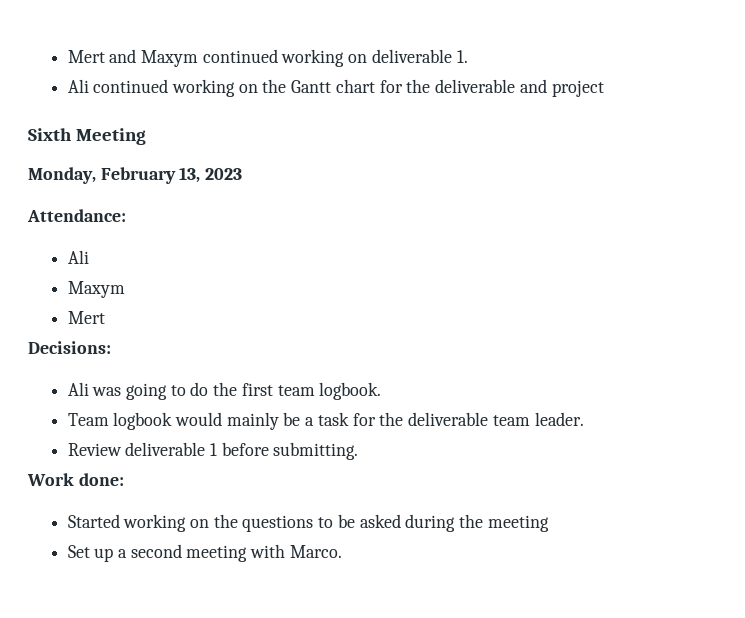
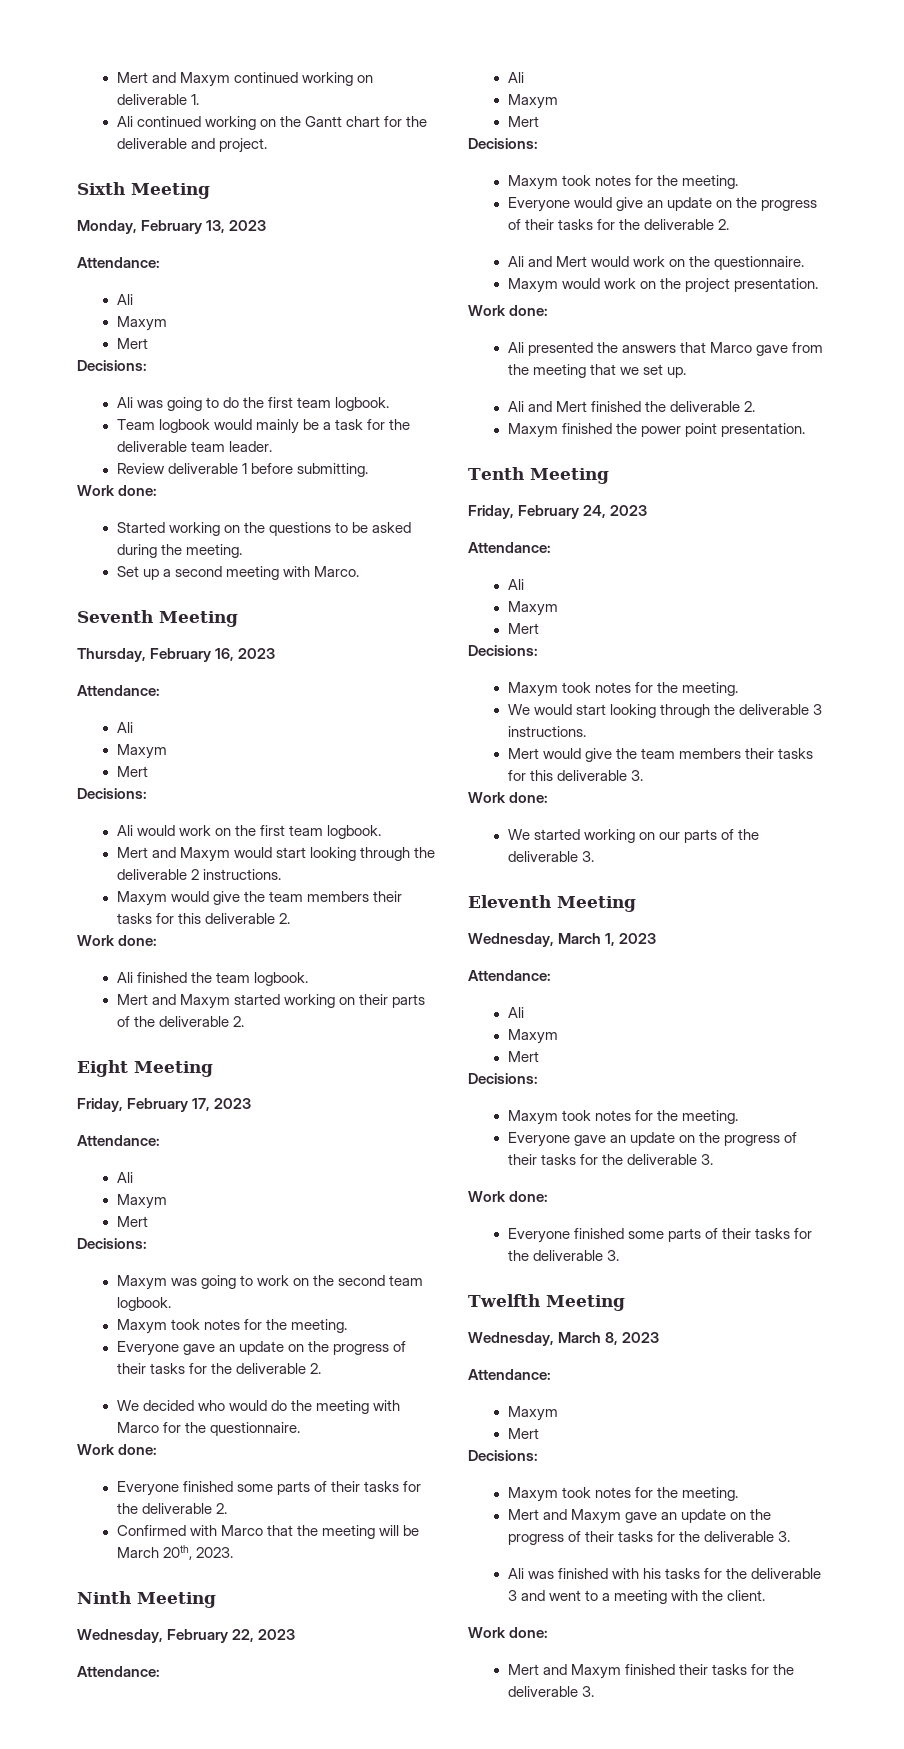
- Ali continued working on the Gantt chart for the deliverable and project
+ Ali continued working on the Gantt chart for the deliverable and project.
- Started working on the questions to be asked during the meeting
+ Started working on the questions to be asked during the meeting.
+ Seventh Meeting
+ Thursday, February 16, 2023
+ Attendance:
+ Ali
+ Maxym
+ Mert
+ Decisions:
+ Ali would work on the first team logbook.
+ Mert and Maxym would start looking through the deliverable 2 instructions.
+ Maxym would give the team members their tasks for this deliverable 2.
+ Work done:
+ Ali finished the team logbook.
+ Mert and Maxym started working on their parts of the deliverable 2.
+ Eight Meeting
+ Friday, February 17, 2023
+ Attendance:
+ Ali
+ Maxym
+ Mert
+ Decisions:
+ Maxym was going to work on the second team logbook.
+ Maxym took notes for the meeting.
+ Everyone gave an update on the progress of their tasks for the deliverable 2.
+ We decided who would do the meeting with Marco for the questionnaire.
+ Work done:
+ Everyone finished some parts of their tasks for the deliverable 2.
+ Confirmed with Marco that the meeting will be March 20th, 2023.
+ Ninth Meeting
+ Wednesday, February 22, 2023
+ Attendance:
+ Ali
+ Maxym
+ Mert
+ Decisions:
+ Maxym took notes for the meeting.
+ Everyone would give an update on the progress of their tasks for the deliverable 2.
+ Ali and Mert would work on the questionnaire.
+ Maxym would work on the project presentation.
+ Work done:
+ Ali presented the answers that Marco gave from the meeting that we set up.
+ Ali and Mert finished the deliverable 2.
+ Maxym finished the power point presentation.
+ Tenth Meeting
+ Friday, February 24, 2023
+ Attendance:
+ Ali
+ Maxym
+ Mert
+ Decisions:
+ Maxym took notes for the meeting.
+ We would start looking through the deliverable 3 instructions.
+ Mert would give the team members their tasks for this deliverable 3.
+ Work done:
+ We started working on our parts of the deliverable 3.
+ Eleventh Meeting
+ Wednesday, March 1, 2023
+ Attendance:
+ Ali
+ Maxym
+ Mert
+ Decisions:
+ Maxym took notes for the meeting.
+ Everyone gave an update on the progress of their tasks for the deliverable 3.
+ Work done:
+ Everyone finished some parts of their tasks for the deliverable 3.
+ Twelfth Meeting
+ Wednesday, March 8, 2023
+ Attendance:
+ Maxym
+ Mert
+ Decisions:
+ Maxym took notes for the meeting.
+ Mert and Maxym gave an update on the progress of their tasks for the deliverable 3.
+ Ali was finished with his tasks for the deliverable 3 and went to a meeting with the client.
+ Work done:
+ Mert and Maxym finished their tasks for the deliverable 3.

